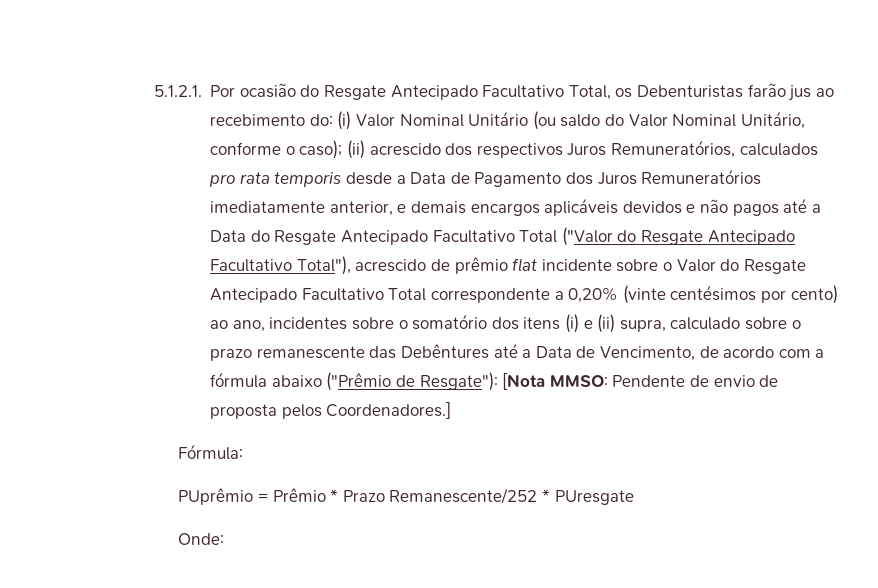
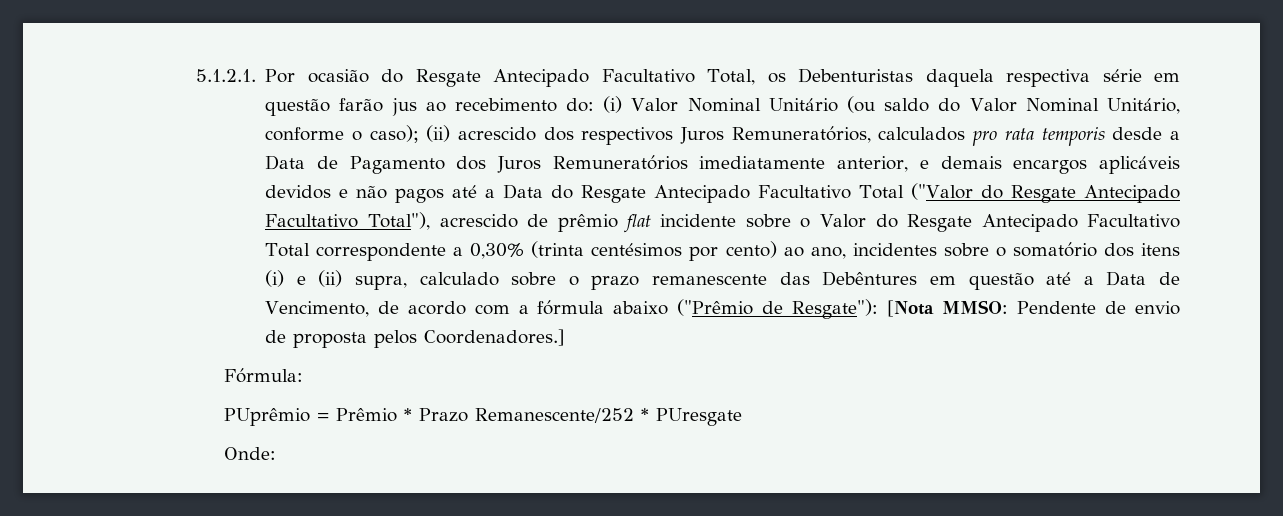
- 5.1.2.1. Por ocasião do Resgate Antecipado Facultativo Total, os Debenturistas farão jus ao recebimento do:
+ 5.1.2.1. Por ocasião do Resgate Antecipado Facultativo Total, os Debenturistas daquela respectiva série em questão farão jus ao recebimento do:
- (ii) acrescido dos respectivos Juros Remuneratórios, calculados pro rata temporis desde a Data de Pagamento dos Juros Remuneratórios imediatamente anterior, e demais encargos aplicáveis devidos e não pagos até a Data do Resgate Antecipado Facultativo Total ("Valor do Resgate Antecipado Facultativo Total"), acrescido de prêmio flat incidente sobre o Valor do Resgate Antecipado Facultativo Total correspondente a 0,20% (vinte centésimos por cento) ao ano, incidentes sobre o somatório dos itens (i) e (ii) supra, calculado sobre o prazo remanescente das Debêntures até a Data de Vencimento, de acordo com a fórmula abaixo ("Prêmio de Resgate"):
+ (ii) acrescido dos respectivos Juros Remuneratórios, calculados pro rata temporis desde a Data de Pagamento dos Juros Remuneratórios imediatamente anterior, e demais encargos aplicáveis devidos e não pagos até a Data do Resgate Antecipado Facultativo Total ("Valor do Resgate Antecipado Facultativo Total"), acrescido de prêmio flat incidente sobre o Valor do Resgate Antecipado Facultativo Total correspondente a 0,30% (trinta centésimos por cento) ao ano, incidentes sobre o somatório dos itens (i) e (ii) supra, calculado sobre o prazo remanescente das Debêntures em questão até a Data de Vencimento, de acordo com a fórmula abaixo ("Prêmio de Resgate"):

